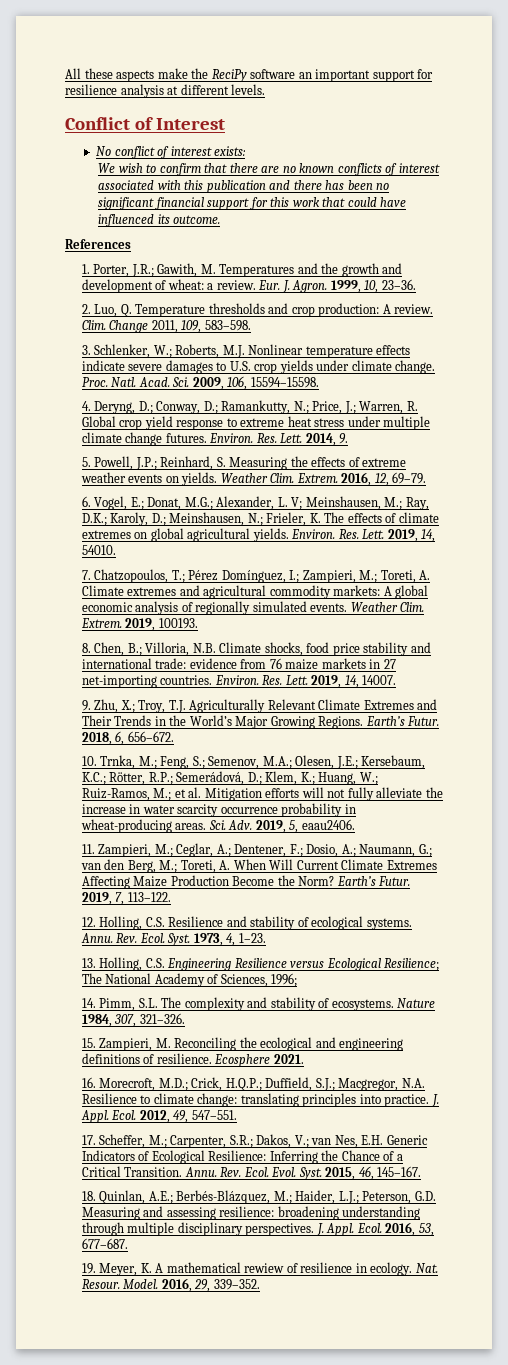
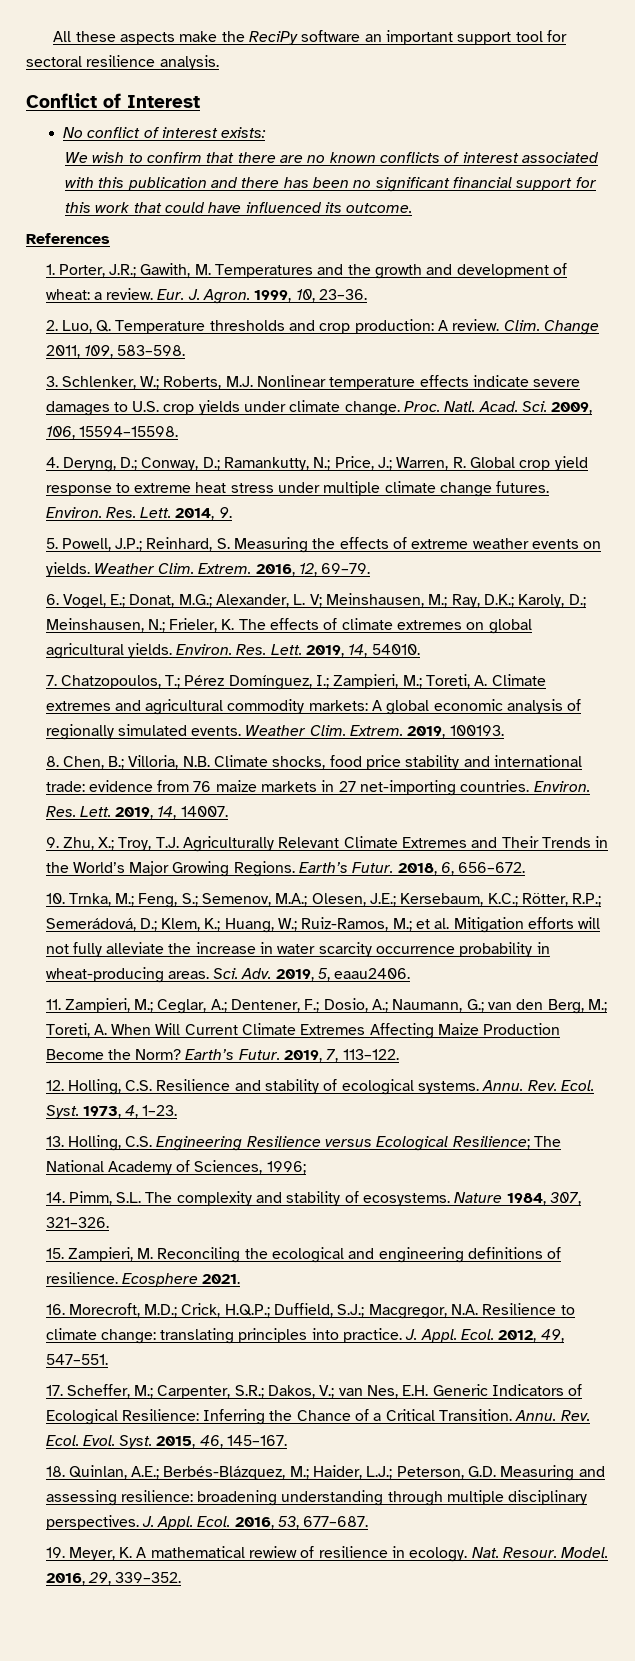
- All these aspects make the ReciPy software an important support for resilience analysis at different levels.
+ All these aspects make the ReciPy software an important support tool for sectoral resilience analysis.

